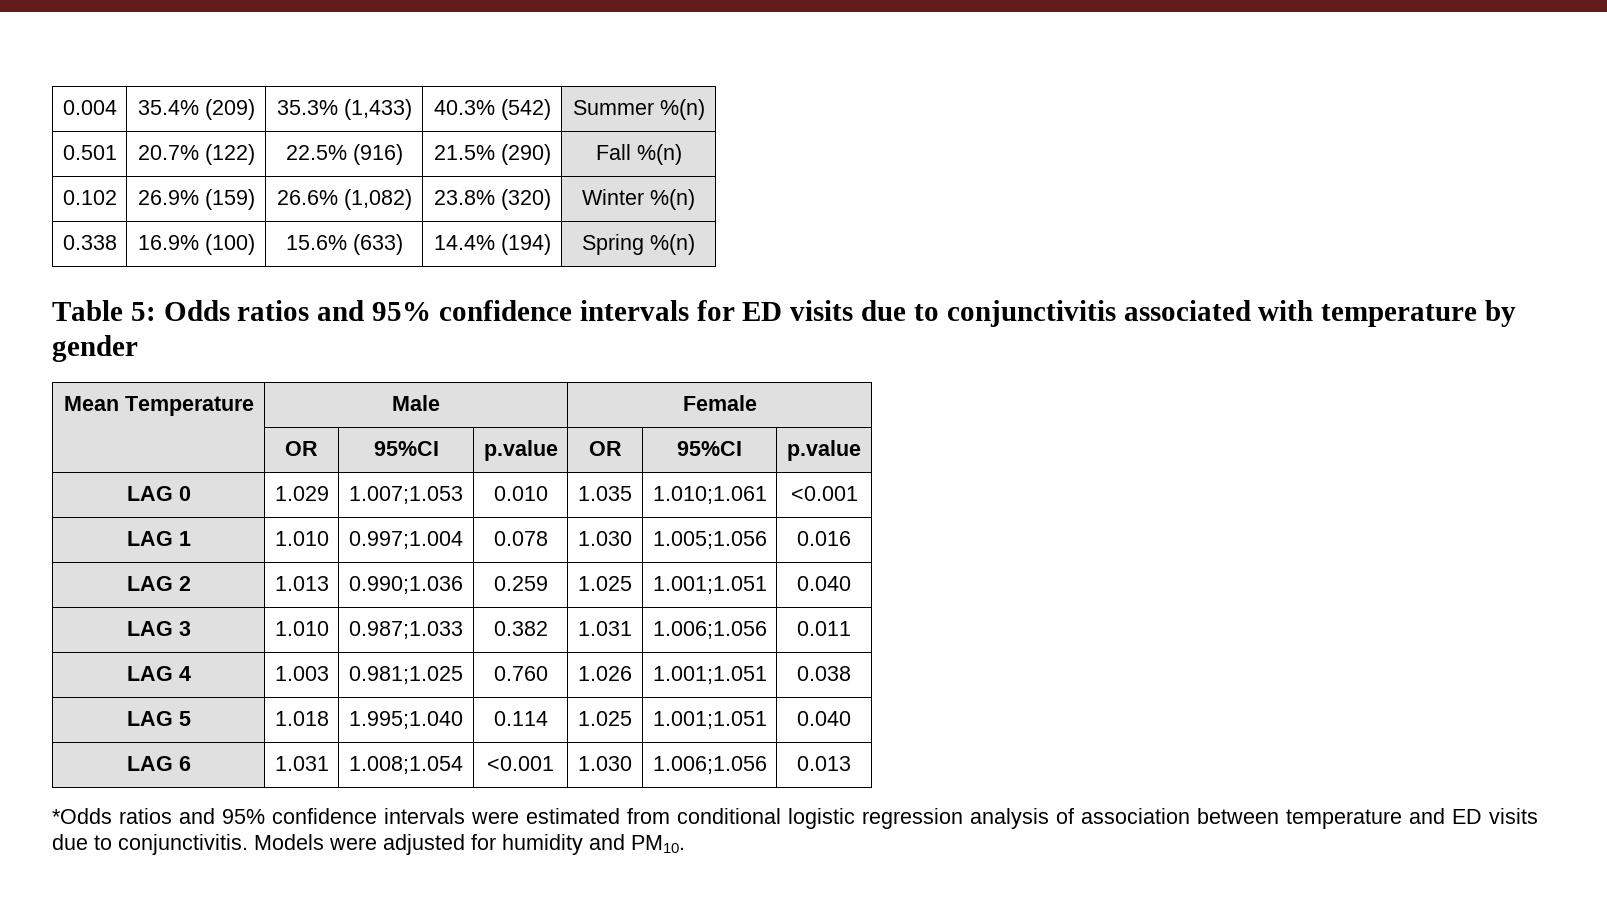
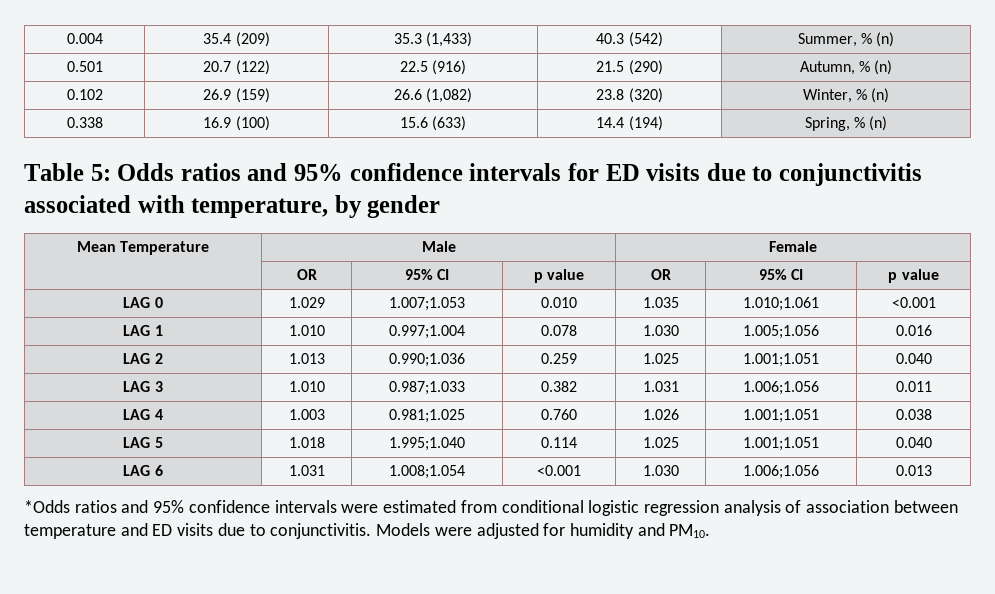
- 0.004 | 35.4% (209) | 35.3% (1,433) | 40.3% (542) | Summer %(n)
+ 0.004 | 35.4 (209) | 35.3 (1,433) | 40.3 (542) | Summer, % (n)
- 0.501 | 20.7% (122) | 22.5% (916) | 21.5% (290) | Fall %(n)
+ 0.501 | 20.7 (122) | 22.5 (916) | 21.5 (290) | Autumn, % (n)
- 0.102 | 26.9% (159) | 26.6% (1,082) | 23.8% (320) | Winter %(n)
+ 0.102 | 26.9 (159) | 26.6 (1,082) | 23.8 (320) | Winter, % (n)
- 0.338 | 16.9% (100) | 15.6% (633) | 14.4% (194) | Spring %(n)
+ 0.338 | 16.9 (100) | 15.6 (633) | 14.4 (194) | Spring, % (n)
- Table 5: Odds ratios and 95% confidence intervals for ED visits due to conjunctivitis associated with temperature by gender
+ Table 5: Odds ratios and 95% confidence intervals for ED visits due to conjunctivitis associated with temperature, by gender
- | OR | 95%CI | p.value | OR | 95%CI | p.value
+ | OR | 95% CI | p value | OR | 95% CI | p value

